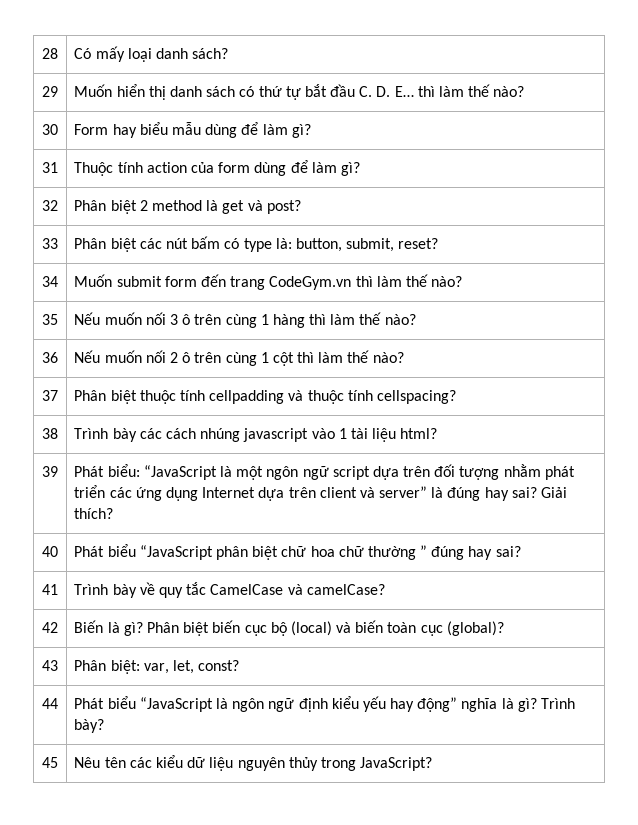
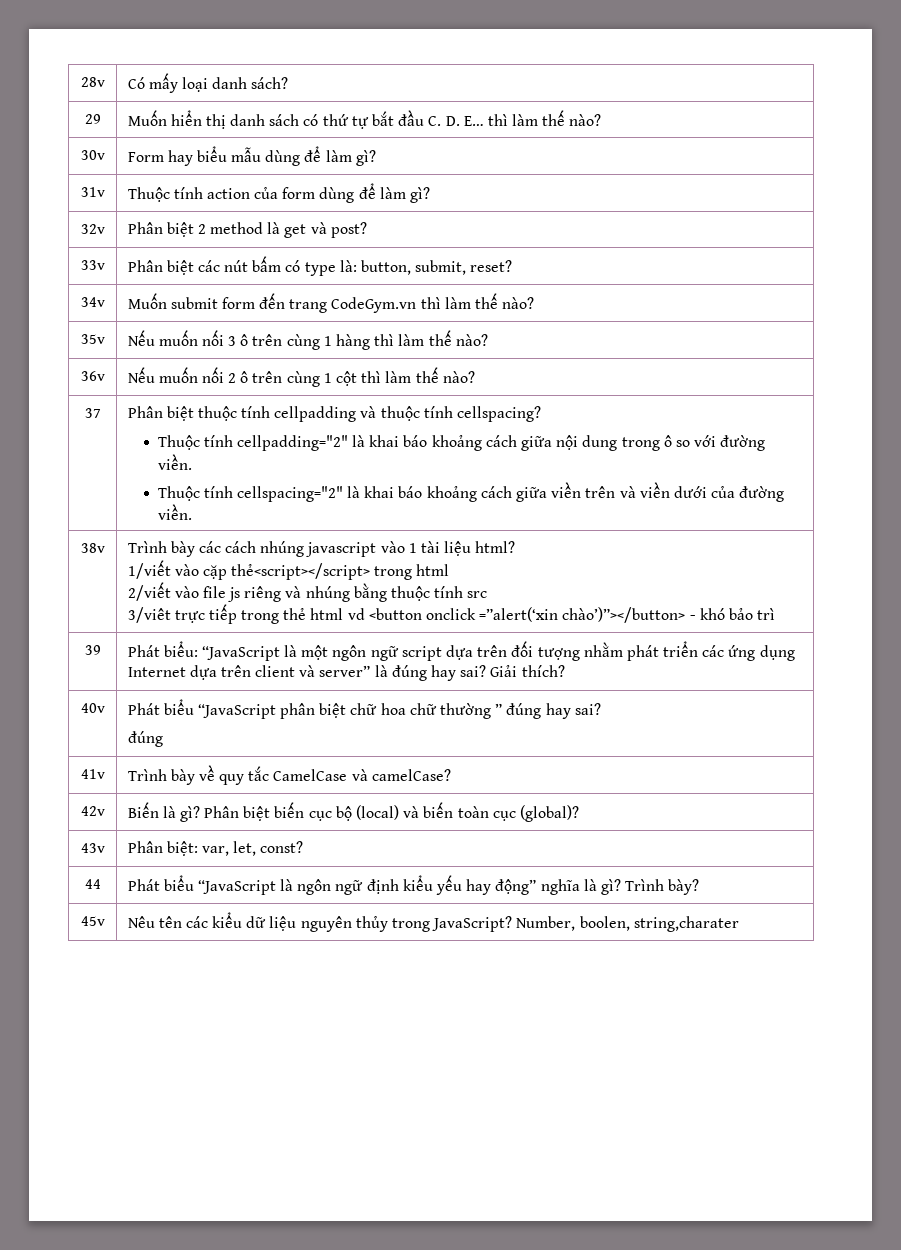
- 28 | Có mấy loại danh sách?
+ 28v | Có mấy loại danh sách?
- 30 | Form hay biểu mẫu dùng để làm gì?
+ 30v | Form hay biểu mẫu dùng để làm gì?
- 31 | Thuộc tính action của form dùng để làm gì?
+ 31v | Thuộc tính action của form dùng để làm gì?
- 32 | Phân biệt 2 method là get và post?
+ 32v | Phân biệt 2 method là get và post?
- 33 | Phân biệt các nút bấm có type là: button, submit, reset?
+ 33v | Phân biệt các nút bấm có type là: button, submit, reset?
- 34 | Muốn submit form đến trang CodeGym.vn thì làm thế nào?
+ 34v | Muốn submit form đến trang CodeGym.vn thì làm thế nào?
- 35 | Nếu muốn nối 3 ô trên cùng 1 hàng thì làm thế nào?
+ 35v | Nếu muốn nối 3 ô trên cùng 1 hàng thì làm thế nào?
- 36 | Nếu muốn nối 2 ô trên cùng 1 cột thì làm thế nào?
+ 36v | Nếu muốn nối 2 ô trên cùng 1 cột thì làm thế nào?
- 38 | Trình bày các cách nhúng javascript vào 1 tài liệu html?
+ Thuộc tính cellpadding="2" là khai báo khoảng cách giữa nội dung trong ô so với đường viền.
+ Thuộc tính cellspacing="2" là khai báo khoảng cách giữa viền trên và viền dưới của đường viền.
+ 38v | Trình bày các cách nhúng javascript vào 1 tài liệu html?
+ 1/viết vào cặp thẻ<script></script> trong html
+ 2/viết vào file js riêng và nhúng bằng thuộc tính src
+ 3/viêt trực tiếp trong thẻ html vd <button onclick =”alert(‘xin chào’)”></button> - khó bảo trì
- 40 | Phát biểu “JavaScript phân biệt chữ hoa chữ thường ” đúng hay sai?
- 41 | Trình bày về quy tắc CamelCase và camelCase?
+ 40v | Phát biểu “JavaScript phân biệt chữ hoa chữ thường ” đúng hay sai?
+ đúng
+ 41v | Trình bày về quy tắc CamelCase và camelCase?
- 42 | Biến là gì? Phân biệt biến cục bộ (local) và biến toàn cục (global)?
+ 42v | Biến là gì? Phân biệt biến cục bộ (local) và biến toàn cục (global)?
- 43 | Phân biệt: var, let, const?
+ 43v | Phân biệt: var, let, const?
- 45 | Nêu tên các kiểu dữ liệu nguyên thủy trong JavaScript?
+ 45v | Nêu tên các kiểu dữ liệu nguyên thủy trong JavaScript? Number, boolen, string,charater

